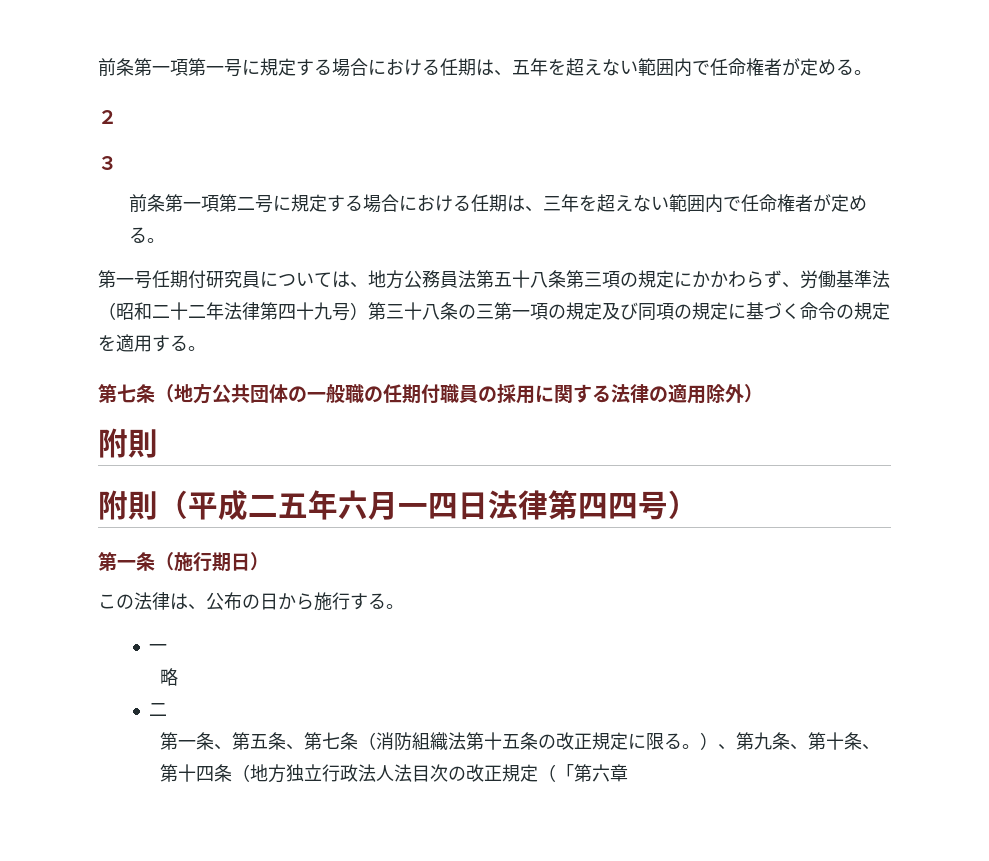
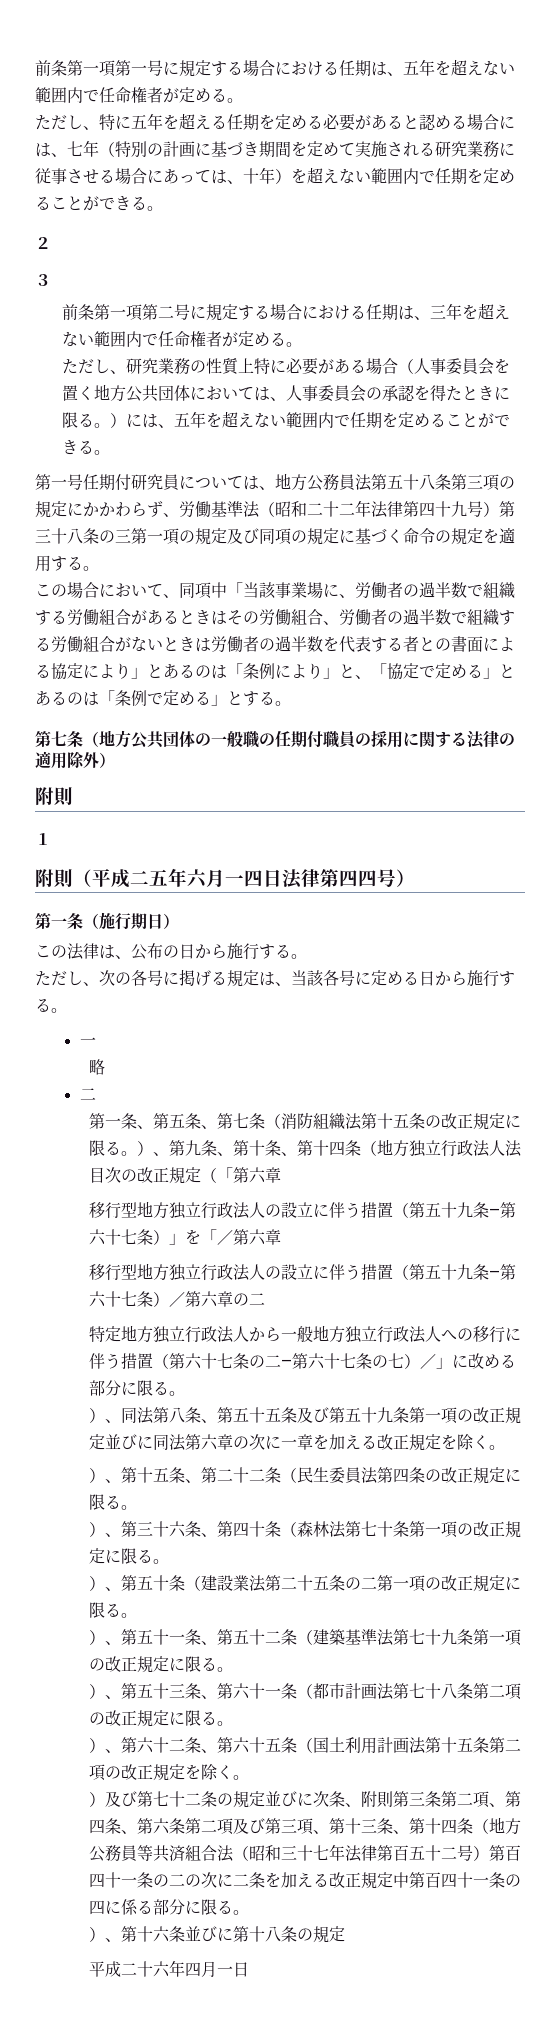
+ ただし、特に五年を超える任期を定める必要があると認める場合には、七年（特別の計画に基づき期間を定めて実施される研究業務に従事させる場合にあっては、十年）を超えない範囲内で任期を定めることができる。
+ ただし、研究業務の性質上特に必要がある場合（人事委員会を置く地方公共団体においては、人事委員会の承認を得たときに限る。）には、五年を超えない範囲内で任期を定めることができる。
+ この場合において、同項中「当該事業場に、労働者の過半数で組織する労働組合があるときはその労働組合、労働者の過半数で組織する労働組合がないときは労働者の過半数を代表する者との書面による協定により」とあるのは「条例により」と、「協定で定める」とあるのは「条例で定める」とする。
+ １
+ ただし、次の各号に掲げる規定は、当該各号に定める日から施行する。
+ 移行型地方独立行政法人の設立に伴う措置（第五十九条―第六十七条）」を「／第六章
+ 移行型地方独立行政法人の設立に伴う措置（第五十九条―第六十七条）／第六章の二
+ 特定地方独立行政法人から一般地方独立行政法人への移行に伴う措置（第六十七条の二―第六十七条の七）／」に改める部分に限る。
+ ）、同法第八条、第五十五条及び第五十九条第一項の改正規定並びに同法第六章の次に一章を加える改正規定を除く。
+ ）、第十五条、第二十二条（民生委員法第四条の改正規定に限る。
+ ）、第三十六条、第四十条（森林法第七十条第一項の改正規定に限る。
+ ）、第五十条（建設業法第二十五条の二第一項の改正規定に限る。
+ ）、第五十一条、第五十二条（建築基準法第七十九条第一項の改正規定に限る。
+ ）、第五十三条、第六十一条（都市計画法第七十八条第二項の改正規定に限る。
+ ）、第六十二条、第六十五条（国土利用計画法第十五条第二項の改正規定を除く。
+ ）及び第七十二条の規定並びに次条、附則第三条第二項、第四条、第六条第二項及び第三項、第十三条、第十四条（地方公務員等共済組合法（昭和三十七年法律第百五十二号）第百四十一条の二の次に二条を加える改正規定中第百四十一条の四に係る部分に限る。
+ ）、第十六条並びに第十八条の規定
+ 平成二十六年四月一日

